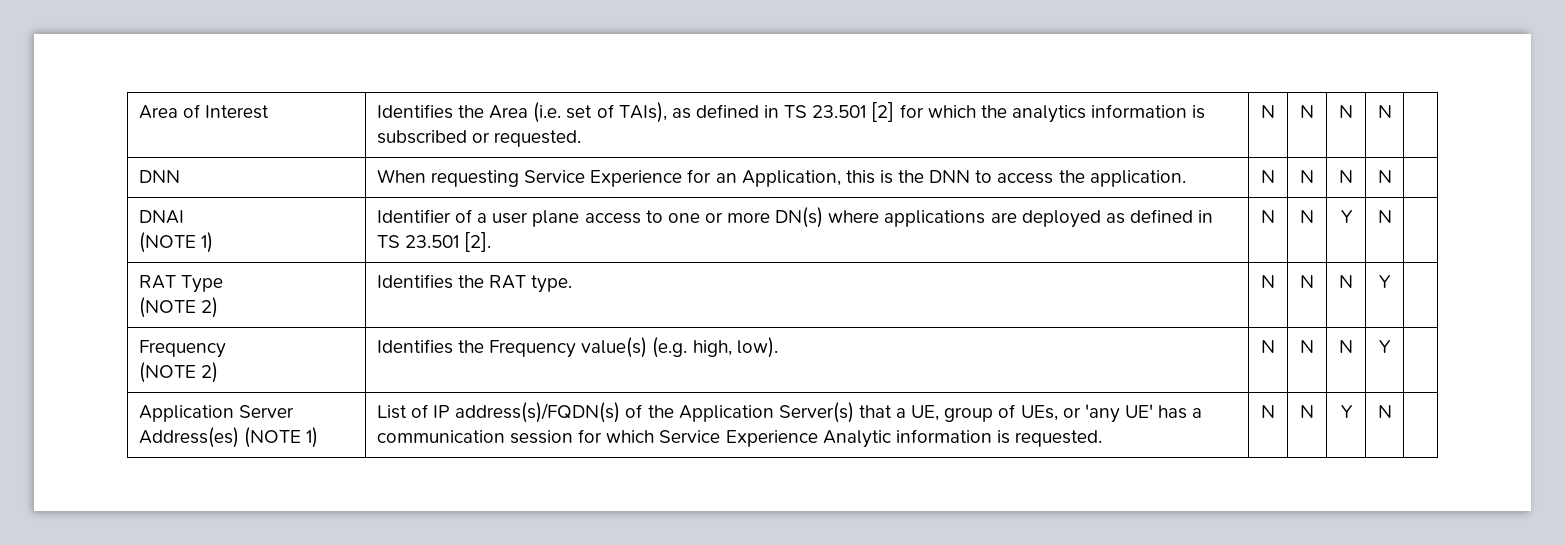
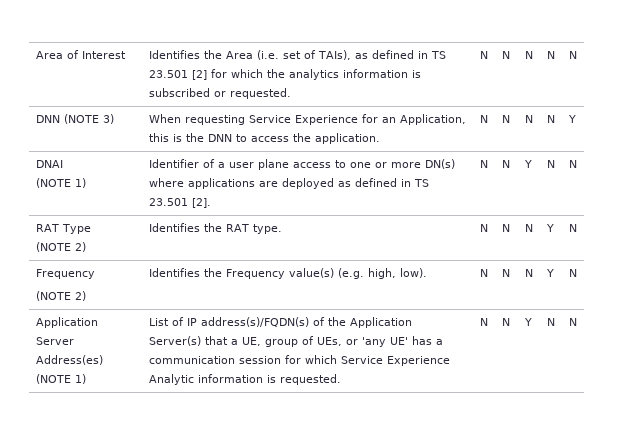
- Area of Interest | Identifies the Area (i.e. set of TAIs), as defined in TS 23.501 [2] for which the analytics information is subscribed or requested. | N | N | N | N |
- DNN | When requesting Service Experience for an Application, this is the DNN to access the application. | N | N | N | N |
+ Area of Interest | Identifies the Area (i.e. set of TAIs), as defined in TS 23.501 [2] for which the analytics information is subscribed or requested. | N | N | N | N | N
+ DNN (NOTE 3) | When requesting Service Experience for an Application, this is the DNN to access the application. | N | N | N | N | Y
  DNAI
- (NOTE 1) | Identifier of a user plane access to one or more DN(s) where applications are deployed as defined in TS 23.501 [2]. | N | N | Y | N |
+ (NOTE 1) | Identifier of a user plane access to one or more DN(s) where applications are deployed as defined in TS 23.501 [2]. | N | N | Y | N | N
  RAT Type
- (NOTE 2) | Identifies the RAT type. | N | N | N | Y |
+ (NOTE 2) | Identifies the RAT type. | N | N | N | Y | N
  Frequency
- (NOTE 2) | Identifies the Frequency value(s) (e.g. high, low). | N | N | N | Y |
+ (NOTE 2) | Identifies the Frequency value(s) (e.g. high, low). | N | N | N | Y | N
- Application Server Address(es) (NOTE 1) | List of IP address(s)/FQDN(s) of the Application Server(s) that a UE, group of UEs, or 'any UE' has a communication session for which Service Experience Analytic information is requested. | N | N | Y | N |
+ Application Server Address(es) (NOTE 1) | List of IP address(s)/FQDN(s) of the Application Server(s) that a UE, group of UEs, or 'any UE' has a communication session for which Service Experience Analytic information is requested. | N | N | Y | N | N

